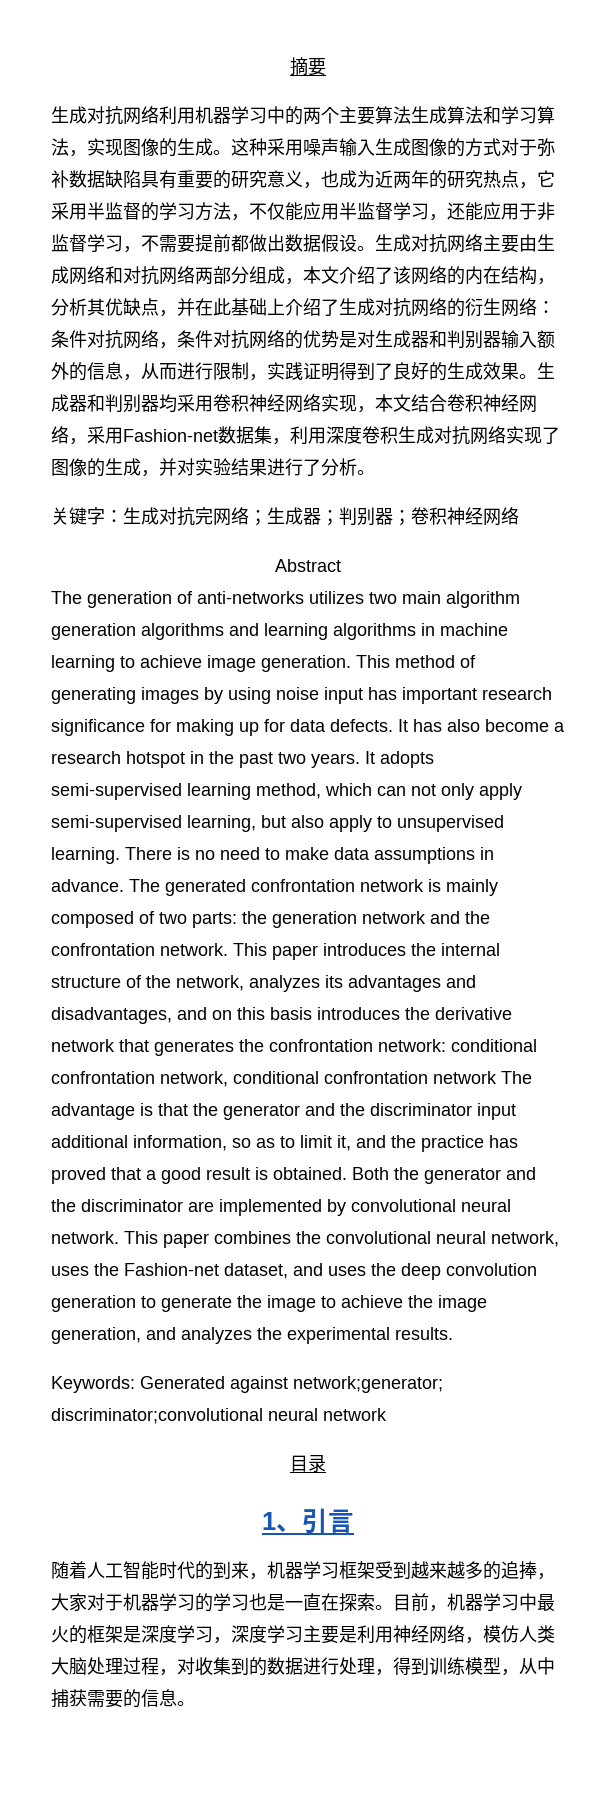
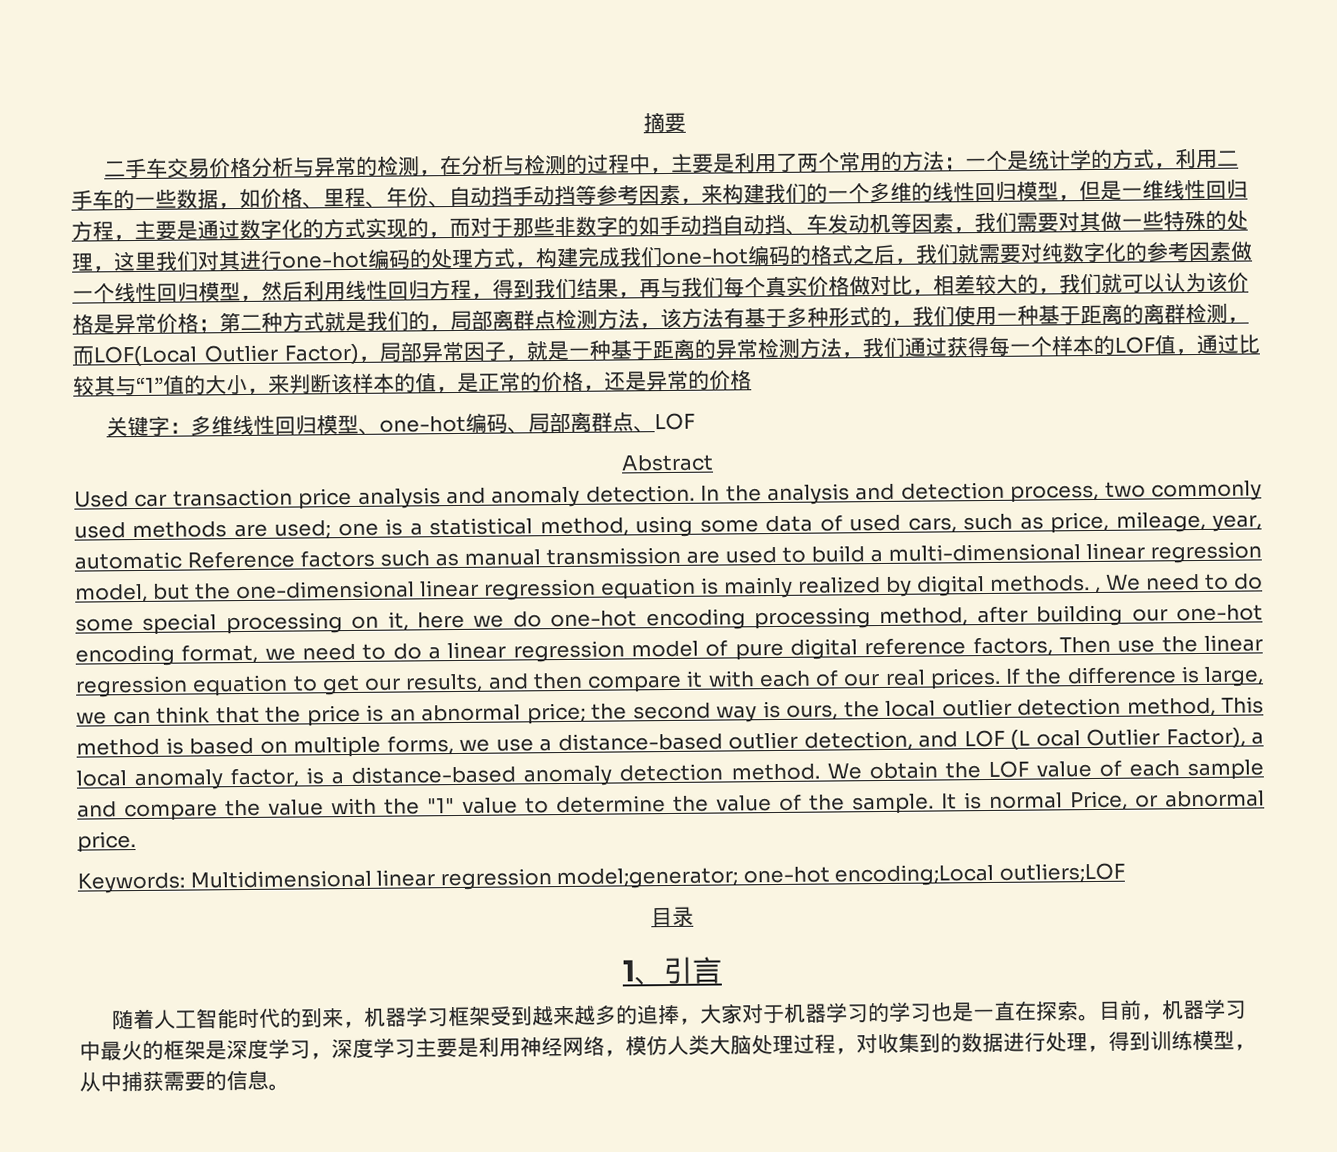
- 生成对抗网络利用机器学习中的两个主要算法生成算法和学习算法，实现图像的生成。这种采用噪声输入生成图像的方式对于弥补数据缺陷具有重要的研究意义，也成为近两年的研究热点，它采用半监督的学习方法，不仅能应用半监督学习，还能应用于非监督学习，不需要提前都做出数据假设。生成对抗网络主要由生成网络和对抗网络两部分组成，本文介绍了该网络的内在结构，分析其优缺点，并在此基础上介绍了生成对抗网络的衍生网络：条件对抗网络，条件对抗网络的优势是对生成器和判别器输入额外的信息，从而进行限制，实践证明得到了良好的生成效果。生成器和判别器均采用卷积神经网络实现，本文结合卷积神经网络，采用Fashion-net数据集，利用深度卷积生成对抗网络实现了图像的生成，并对实验结果进行了分析。
- 关键字：生成对抗完网络；生成器；判别器；卷积神经网络
+ 二手车交易价格分析与异常的检测，在分析与检测的过程中，主要是利用了两个常用的方法；一个是统计学的方式，利用二手车的一些数据，如价格、里程、年份、自动挡手动挡等参考因素，来构建我们的一个多维的线性回归模型，但是一维线性回归方程，主要是通过数字化的方式实现的，而对于那些非数字的如手动挡自动挡、车发动机等因素，我们需要对其做一些特殊的处理，这里我们对其进行one-hot编码的处理方式，构建完成我们one-hot编码的格式之后，我们就需要对纯数字化的参考因素做一个线性回归模型，然后利用线性回归方程，得到我们结果，再与我们每个真实价格做对比，相差较大的，我们就可以认为该价格是异常价格；第二种方式就是我们的，局部离群点检测方法，该方法有基于多种形式的，我们使用一种基于距离的离群检测，而LOF(Local Outlier Factor)，局部异常因子，就是一种基于距离的异常检测方法，我们通过获得每一个样本的LOF值，通过比较其与“1”值的大小，来判断该样本的值，是正常的价格，还是异常的价格
+ 关键字：多维线性回归模型、one-hot编码、局部离群点、LOF
  Abstract
- The generation of anti-networks utilizes two main algorithm generation algorithms and learning algorithms in machine learning to achieve image generation. This method of generating images by using noise input has important research significance for making up for data defects. It has also become a research hotspot in the past two years. It adopts semi-supervised learning method, which can not only apply semi-supervised learning, but also apply to unsupervised learning. There is no need to make data assumptions in advance. The generated confrontation network is mainly composed of two parts: the generation network and the confrontation network. This paper introduces the internal structure of the network, analyzes its advantages and disadvantages, and on this basis introduces the derivative network that generates the confrontation network: conditional confrontation network, conditional confrontation network The advantage is that the generator and the discriminator input additional information, so as to limit it, and the practice has proved that a good result is obtained. Both the generator and the discriminator are implemented by convolutional neural network. This paper combines the convolutional neural network, uses the Fashion-net dataset, and uses the deep convolution generation to generate the image to achieve the image generation, and analyzes the experimental results.
- Keywords: Generated against network;generator; discriminator;convolutional neural network
+ Used car transaction price analysis and anomaly detection. In the analysis and detection process, two commonly used methods are used; one is a statistical method, using some data of used cars, such as price, mileage, year, automatic Reference factors such as manual transmission are used to build a multi-dimensional linear regression model, but the one-dimensional linear regression equation is mainly realized by digital methods. , We need to do some special processing on it, here we do one-hot encoding processing method, after building our one-hot encoding format, we need to do a linear regression model of pure digital reference factors, Then use the linear regression equation to get our results, and then compare it with each of our real prices. If the difference is large, we can think that the price is an abnormal price; the second way is ours, the local outlier detection method, This method is based on multiple forms, we use a distance-based outlier detection, and LOF (L ocal Outlier Factor), a local anomaly factor, is a distance-based anomaly detection method. We obtain the LOF value of each sample and compare the value with the "1" value to determine the value of the sample. It is normal Price, or abnormal price.
+ Keywords: Multidimensional linear regression model;generator; one-hot encoding;Local outliers;LOF

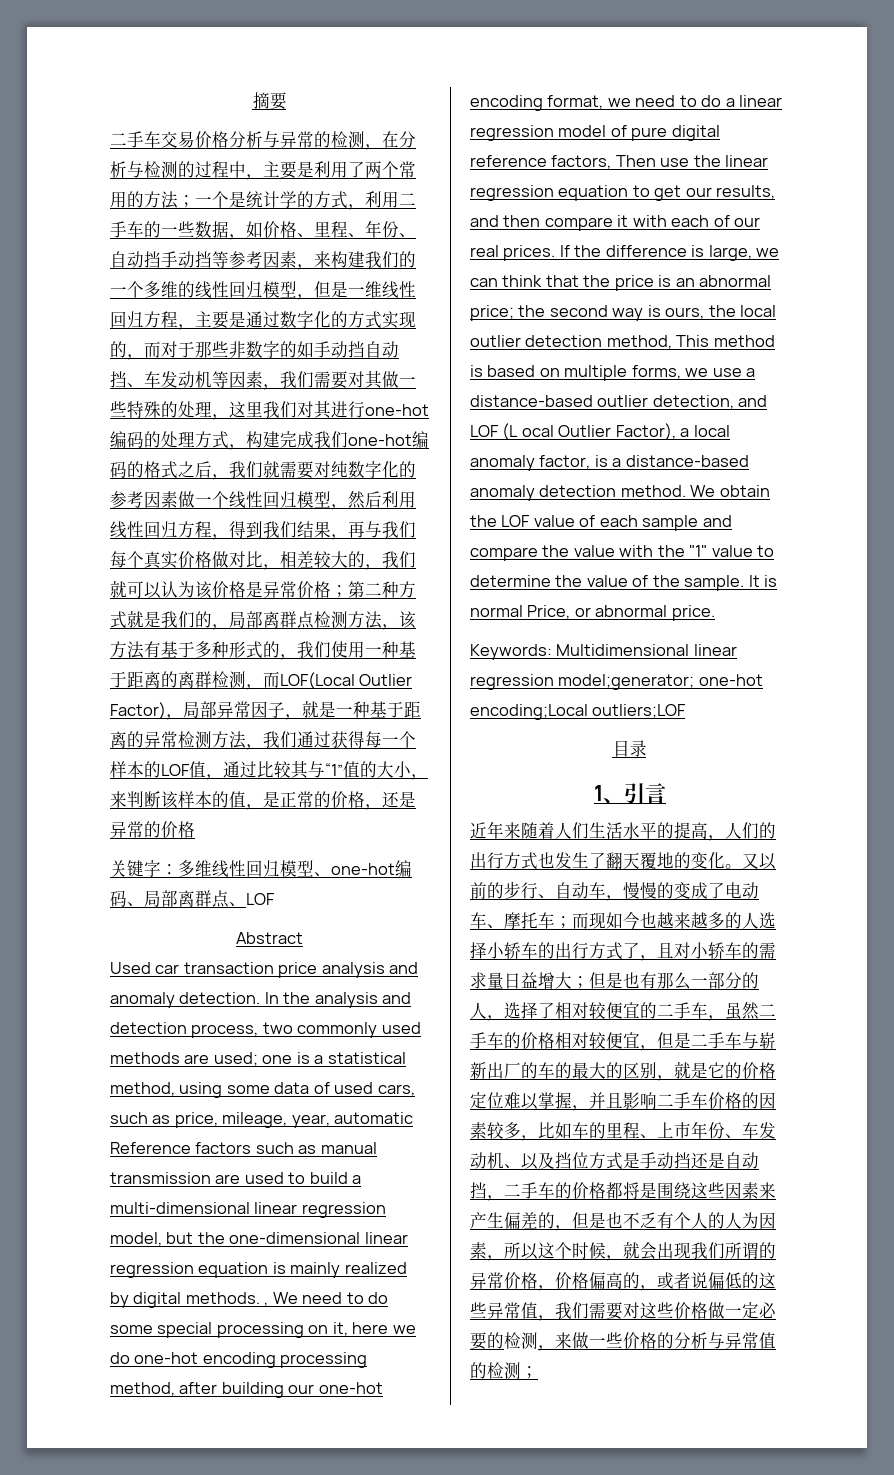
- 随着人工智能时代的到来，机器学习框架受到越来越多的追捧，大家对于机器学习的学习也是一直在探索。目前，机器学习中最火的框架是深度学习，深度学习主要是利用神经网络，模仿人类大脑处理过程，对收集到的数据进行处理，得到训练模型，从中捕获需要的信息。
+ 近年来随着人们生活水平的提高，人们的出行方式也发生了翻天覆地的变化。又以前的步行、自动车，慢慢的变成了电动车、摩托车；而现如今也越来越多的人选择小轿车的出行方式了，且对小轿车的需求量日益增大；但是也有那么一部分的人，选择了相对较便宜的二手车，虽然二手车的价格相对较便宜，但是二手车与崭新出厂的车的最大的区别，就是它的价格定位难以掌握，并且影响二手车价格的因素较多，比如车的里程、上市年份、车发动机、以及挡位方式是手动挡还是自动挡，二手车的价格都将是围绕这些因素来产生偏差的，但是也不乏有个人的人为因素，所以这个时候，就会出现我们所谓的异常价格，价格偏高的，或者说偏低的这些异常值，我们需要对这些价格做一定必要的检测，来做一些价格的分析与异常值的检测；

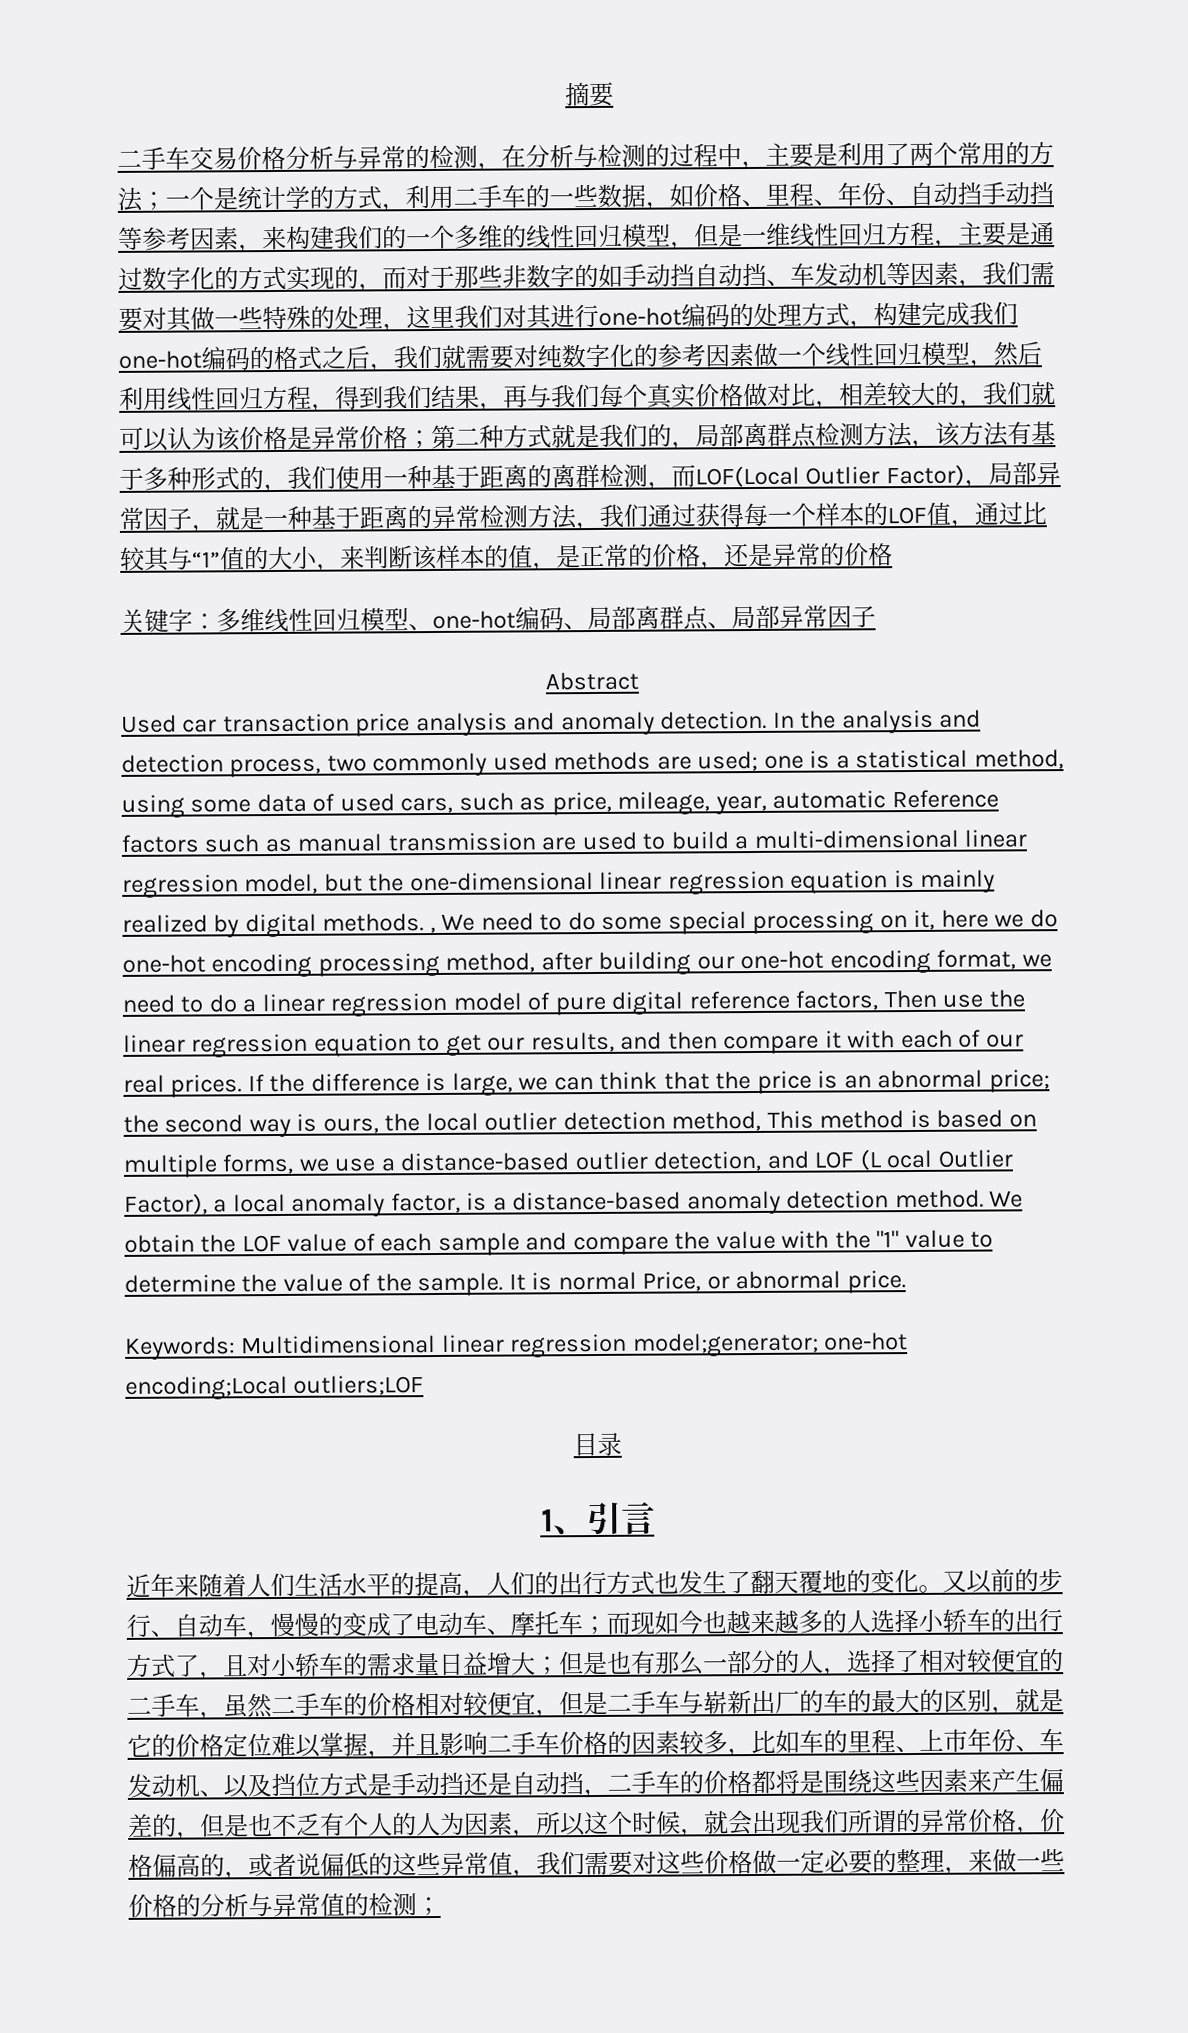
- 关键字：多维线性回归模型、one-hot编码、局部离群点、LOF
+ 关键字：多维线性回归模型、one-hot编码、局部离群点、局部异常因子
- 但是也有那么一部分的人，选择了相对较便宜的二手车，虽然二手车的价格相对较便宜，但是二手车与崭新出厂的车的最大的区别，就是它的价格定位难以掌握，并且影响二手车价格的因素较多，比如车的里程、上市年份、车发动机、以及挡位方式是手动挡还是自动挡，二手车的价格都将是围绕这些因素来产生偏差的，但是也不乏有个人的人为因素，所以这个时候，就会出现我们所谓的异常价格，价格偏高的，或者说偏低的这些异常值，我们需要对这些价格做一定必要的检测，来做一些价格的分析与异常值的检测；
+ 但是也有那么一部分的人，选择了相对较便宜的二手车，虽然二手车的价格相对较便宜，但是二手车与崭新出厂的车的最大的区别，就是它的价格定位难以掌握，并且影响二手车价格的因素较多，比如车的里程、上市年份、车发动机、以及挡位方式是手动挡还是自动挡，二手车的价格都将是围绕这些因素来产生偏差的，但是也不乏有个人的人为因素，所以这个时候，就会出现我们所谓的异常价格，价格偏高的，或者说偏低的这些异常值，我们需要对这些价格做一定必要的整理，来做一些价格的分析与异常值的检测；

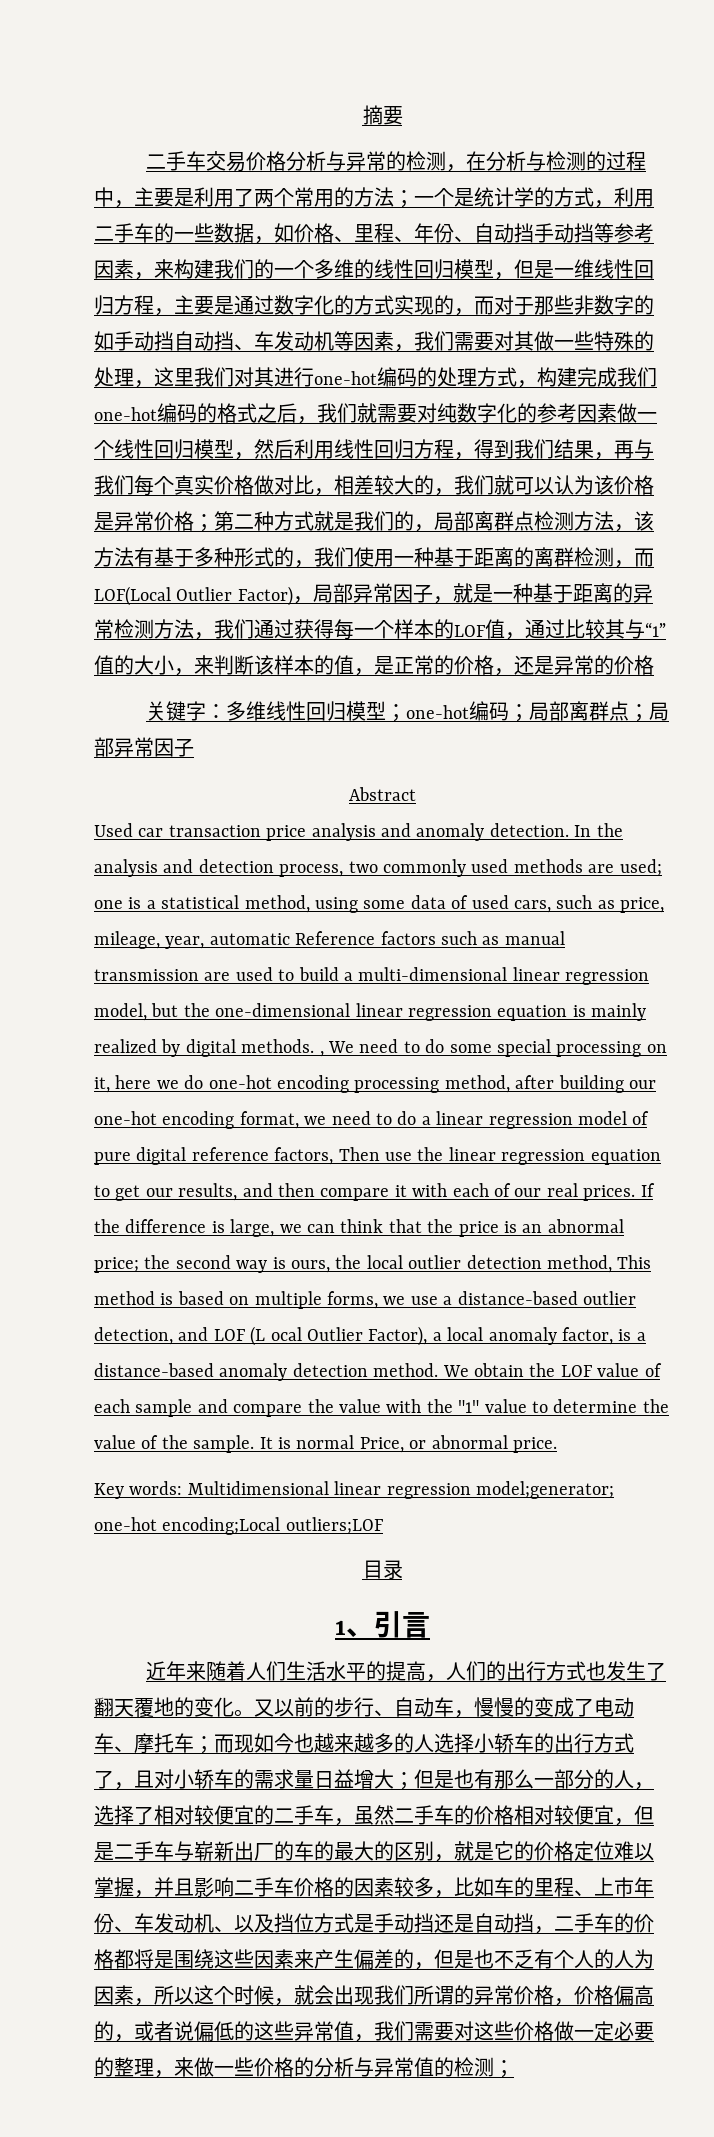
- 关键字：多维线性回归模型、one-hot编码、局部离群点、局部异常因子
+ 关键字：多维线性回归模型；one-hot编码；局部离群点；局部异常因子
- Keywords: Multidimensional linear regression model;generator; one-hot encoding;Local outliers;LOF
+ Key words: Multidimensional linear regression model;generator; one-hot encoding;Local outliers;LOF

